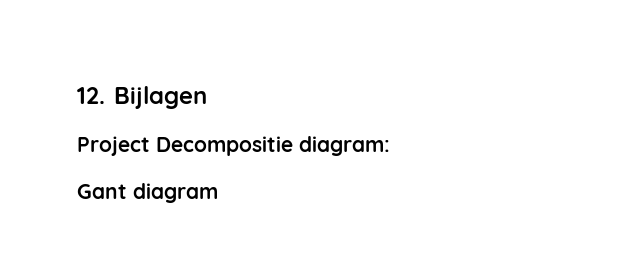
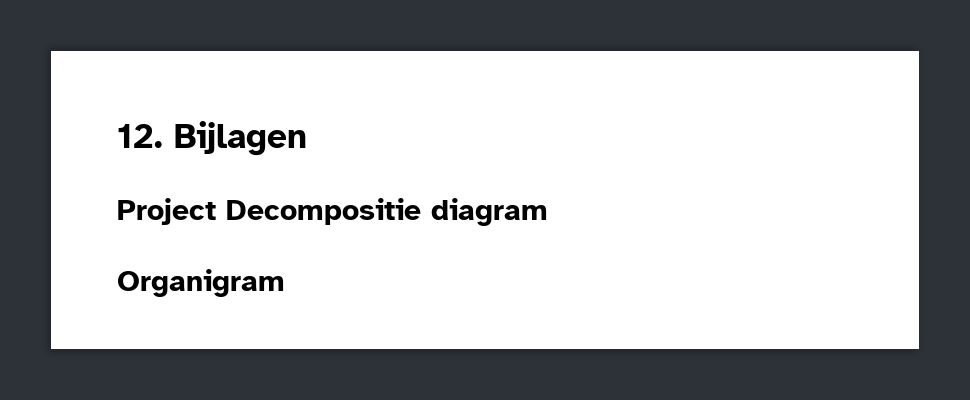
- Project Decompositie diagram:
- Gant diagram
+ Project Decompositie diagram
+ Organigram

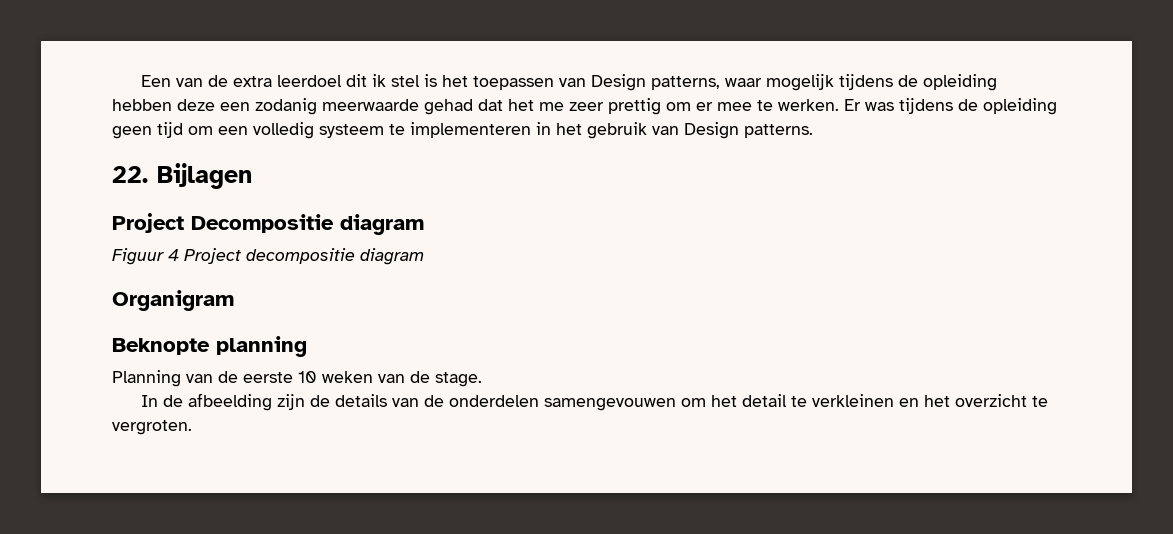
- 12. Bijlagen
+ Een van de extra leerdoel dit ik stel is het toepassen van Design patterns, waar mogelijk tijdens de opleiding hebben deze een zodanig meerwaarde gehad dat het me zeer prettig om er mee te werken. Er was tijdens de opleiding geen tijd om een volledig systeem te implementeren in het gebruik van Design patterns.
+ 22. Bijlagen
  Project Decompositie diagram
+ Figuur 4 Project decompositie diagram
  Organigram
+ Beknopte planning
+ Planning van de eerste 10 weken van de stage.
+ In de afbeelding zijn de details van de onderdelen samengevouwen om het detail te verkleinen en het overzicht te vergroten.

